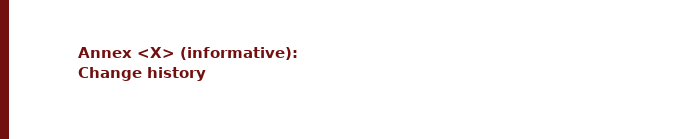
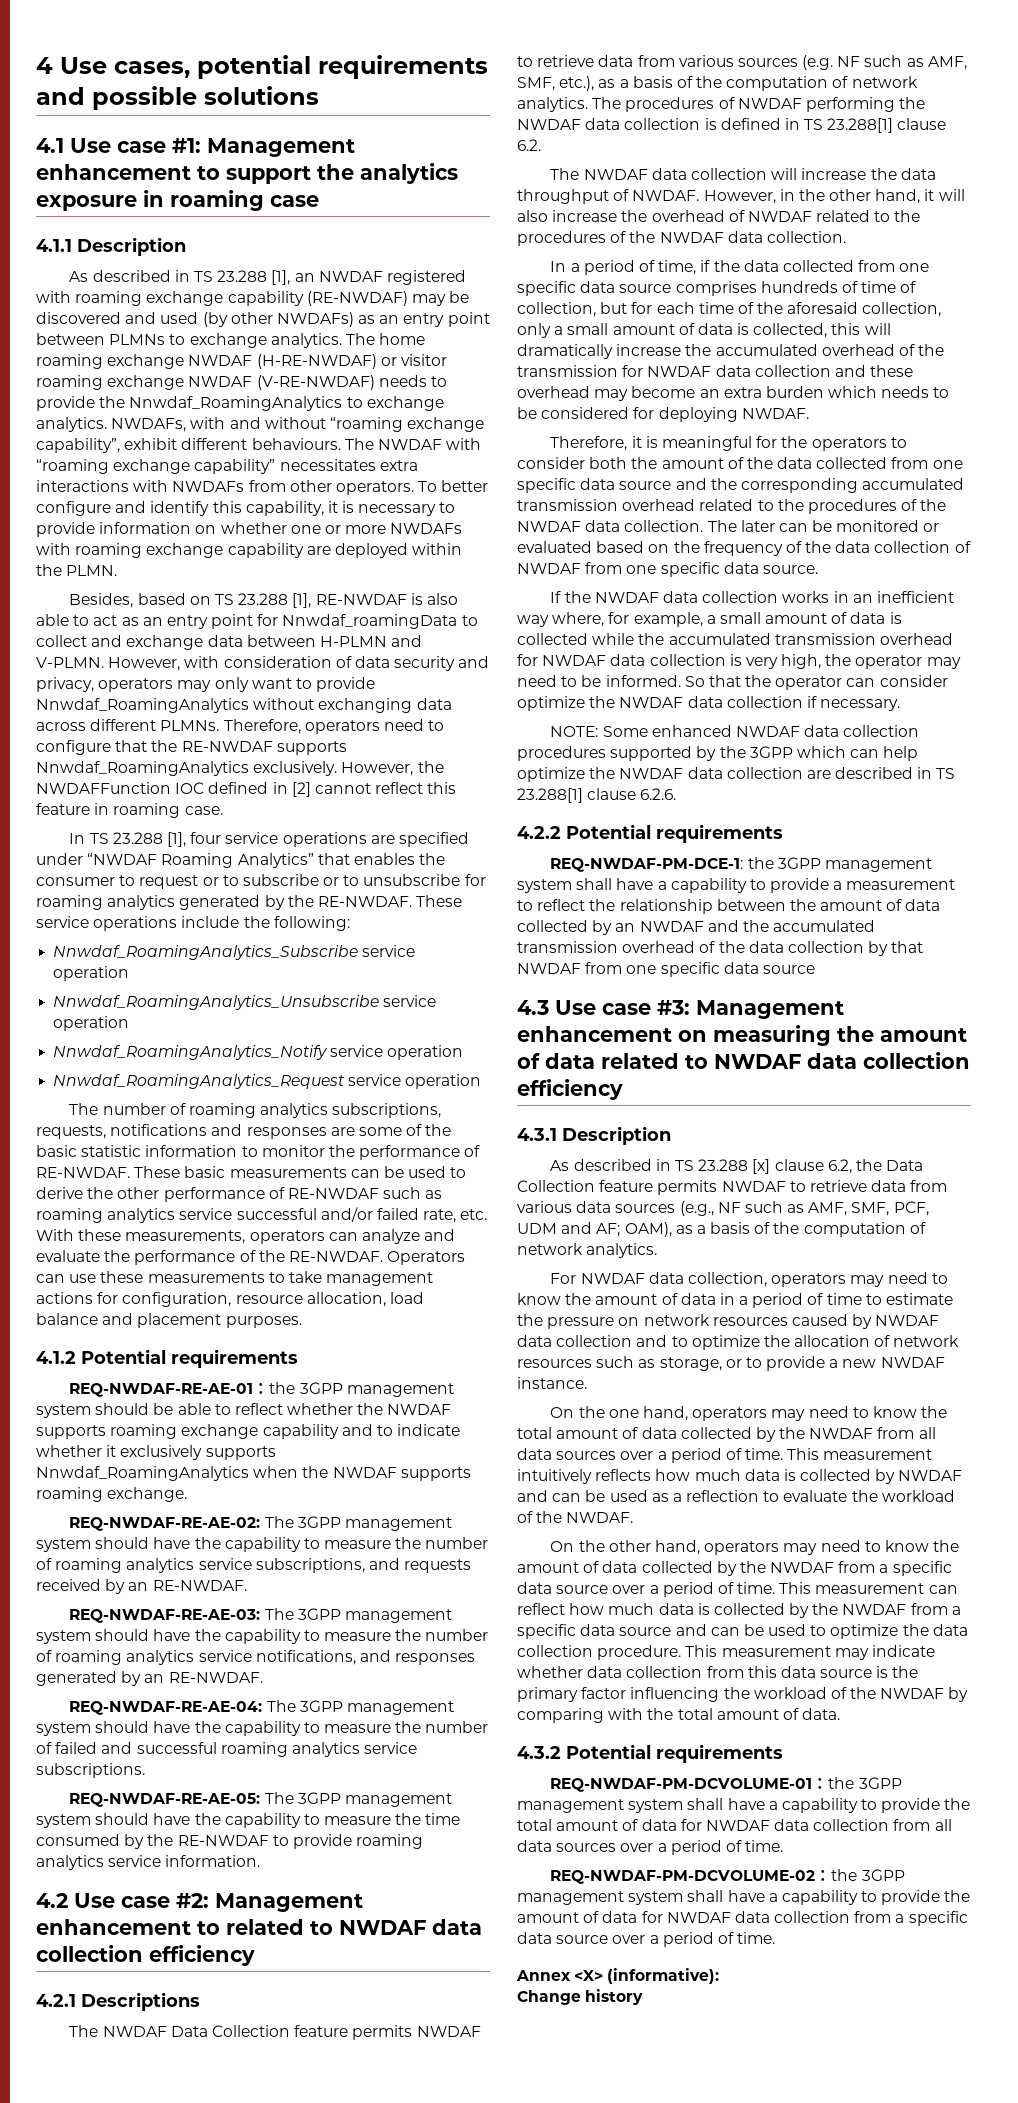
+ 4 Use cases, potential requirements and possible solutions
+ 4.1 Use case #1: Management enhancement to support the analytics exposure in roaming case
+ 4.1.1 Description
+ As described in TS 23.288 [1], an NWDAF registered with roaming exchange capability (RE-NWDAF) may be discovered and used (by other NWDAFs) as an entry point between PLMNs to exchange analytics. The home roaming exchange NWDAF (H-RE-NWDAF) or visitor roaming exchange NWDAF (V-RE-NWDAF) needs to provide the Nnwdaf_RoamingAnalytics to exchange analytics. NWDAFs, with and without “roaming exchange capability”, exhibit different behaviours. The NWDAF with “roaming exchange capability” necessitates extra interactions with NWDAFs from other operators. To better configure and identify this capability, it is necessary to provide information on whether one or more NWDAFs with roaming exchange capability are deployed within the PLMN.
+ Besides, based on TS 23.288 [1], RE-NWDAF is also able to act as an entry point for Nnwdaf_roamingData to collect and exchange data between H-PLMN and V-PLMN. However, with consideration of data security and privacy, operators may only want to provide Nnwdaf_RoamingAnalytics without exchanging data across different PLMNs. Therefore, operators need to configure that the RE-NWDAF supports Nnwdaf_RoamingAnalytics exclusively. However, the NWDAFFunction IOC defined in [2] cannot reflect this feature in roaming case.
+ In TS 23.288 [1], four service operations are specified under “NWDAF Roaming Analytics” that enables the consumer to request or to subscribe or to unsubscribe for roaming analytics generated by the RE-NWDAF. These service operations include the following:
+ Nnwdaf_RoamingAnalytics_Subscribe service operation
+ Nnwdaf_RoamingAnalytics_Unsubscribe service operation
+ Nnwdaf_RoamingAnalytics_Notify service operation
+ Nnwdaf_RoamingAnalytics_Request service operation
+ The number of roaming analytics subscriptions, requests, notifications and responses are some of the basic statistic information to monitor the performance of RE-NWDAF. These basic measurements can be used to derive the other performance of RE-NWDAF such as roaming analytics service successful and/or failed rate, etc. With these measurements, operators can analyze and evaluate the performance of the RE-NWDAF. Operators can use these measurements to take management actions for configuration, resource allocation, load balance and placement purposes.
+ 4.1.2 Potential requirements
+ REQ-NWDAF-RE-AE-01：the 3GPP management system should be able to reflect whether the NWDAF supports roaming exchange capability and to indicate whether it exclusively supports Nnwdaf_RoamingAnalytics when the NWDAF supports roaming exchange.
+ REQ-NWDAF-RE-AE-02: The 3GPP management system should have the capability to measure the number of roaming analytics service subscriptions, and requests received by an RE-NWDAF.
+ REQ-NWDAF-RE-AE-03: The 3GPP management system should have the capability to measure the number of roaming analytics service notifications, and responses generated by an RE-NWDAF.
+ REQ-NWDAF-RE-AE-04: The 3GPP management system should have the capability to measure the number of failed and successful roaming analytics service subscriptions.
+ REQ-NWDAF-RE-AE-05: The 3GPP management system should have the capability to measure the time consumed by the RE-NWDAF to provide roaming analytics service information.
+ 4.2 Use case #2: Management enhancement to related to NWDAF data collection efficiency
+ 4.2.1 Descriptions
+ The NWDAF Data Collection feature permits NWDAF to retrieve data from various sources (e.g. NF such as AMF, SMF, etc.), as a basis of the computation of network analytics. The procedures of NWDAF performing the NWDAF data collection is defined in TS 23.288[1] clause 6.2.
+ The NWDAF data collection will increase the data throughput of NWDAF. However, in the other hand, it will also increase the overhead of NWDAF related to the procedures of the NWDAF data collection.
+ In a period of time, if the data collected from one specific data source comprises hundreds of time of collection, but for each time of the aforesaid collection, only a small amount of data is collected, this will dramatically increase the accumulated overhead of the transmission for NWDAF data collection and these overhead may become an extra burden which needs to be considered for deploying NWDAF.
+ Therefore, it is meaningful for the operators to consider both the amount of the data collected from one specific data source and the corresponding accumulated transmission overhead related to the procedures of the NWDAF data collection. The later can be monitored or evaluated based on the frequency of the data collection of NWDAF from one specific data source.
+ If the NWDAF data collection works in an inefficient way where, for example, a small amount of data is collected while the accumulated transmission overhead for NWDAF data collection is very high, the operator may need to be informed. So that the operator can consider optimize the NWDAF data collection if necessary.
+ NOTE: Some enhanced NWDAF data collection procedures supported by the 3GPP which can help optimize the NWDAF data collection are described in TS 23.288[1] clause 6.2.6.
+ 4.2.2 Potential requirements
+ REQ-NWDAF-PM-DCE-1: the 3GPP management system shall have a capability to provide a measurement to reflect the relationship between the amount of data collected by an NWDAF and the accumulated transmission overhead of the data collection by that NWDAF from one specific data source
+ 4.3 Use case #3: Management enhancement on measuring the amount of data related to NWDAF data collection efficiency
+ 4.3.1 Description
+ As described in TS 23.288 [x] clause 6.2, the Data Collection feature permits NWDAF to retrieve data from various data sources (e.g., NF such as AMF, SMF, PCF, UDM and AF; OAM), as a basis of the computation of network analytics.
+ For NWDAF data collection, operators may need to know the amount of data in a period of time to estimate the pressure on network resources caused by NWDAF data collection and to optimize the allocation of network resources such as storage, or to provide a new NWDAF instance.
+ On the one hand, operators may need to know the total amount of data collected by the NWDAF from all data sources over a period of time. This measurement intuitively reflects how much data is collected by NWDAF and can be used as a reflection to evaluate the workload of the NWDAF.
+ On the other hand, operators may need to know the amount of data collected by the NWDAF from a specific data source over a period of time. This measurement can reflect how much data is collected by the NWDAF from a specific data source and can be used to optimize the data collection procedure. This measurement may indicate whether data collection from this data source is the primary factor influencing the workload of the NWDAF by comparing with the total amount of data.
+ 4.3.2 Potential requirements
+ REQ-NWDAF-PM-DCVOLUME-01：the 3GPP management system shall have a capability to provide the total amount of data for NWDAF data collection from all data sources over a period of time.
+ REQ-NWDAF-PM-DCVOLUME-02：the 3GPP management system shall have a capability to provide the amount of data for NWDAF data collection from a specific data source over a period of time.

